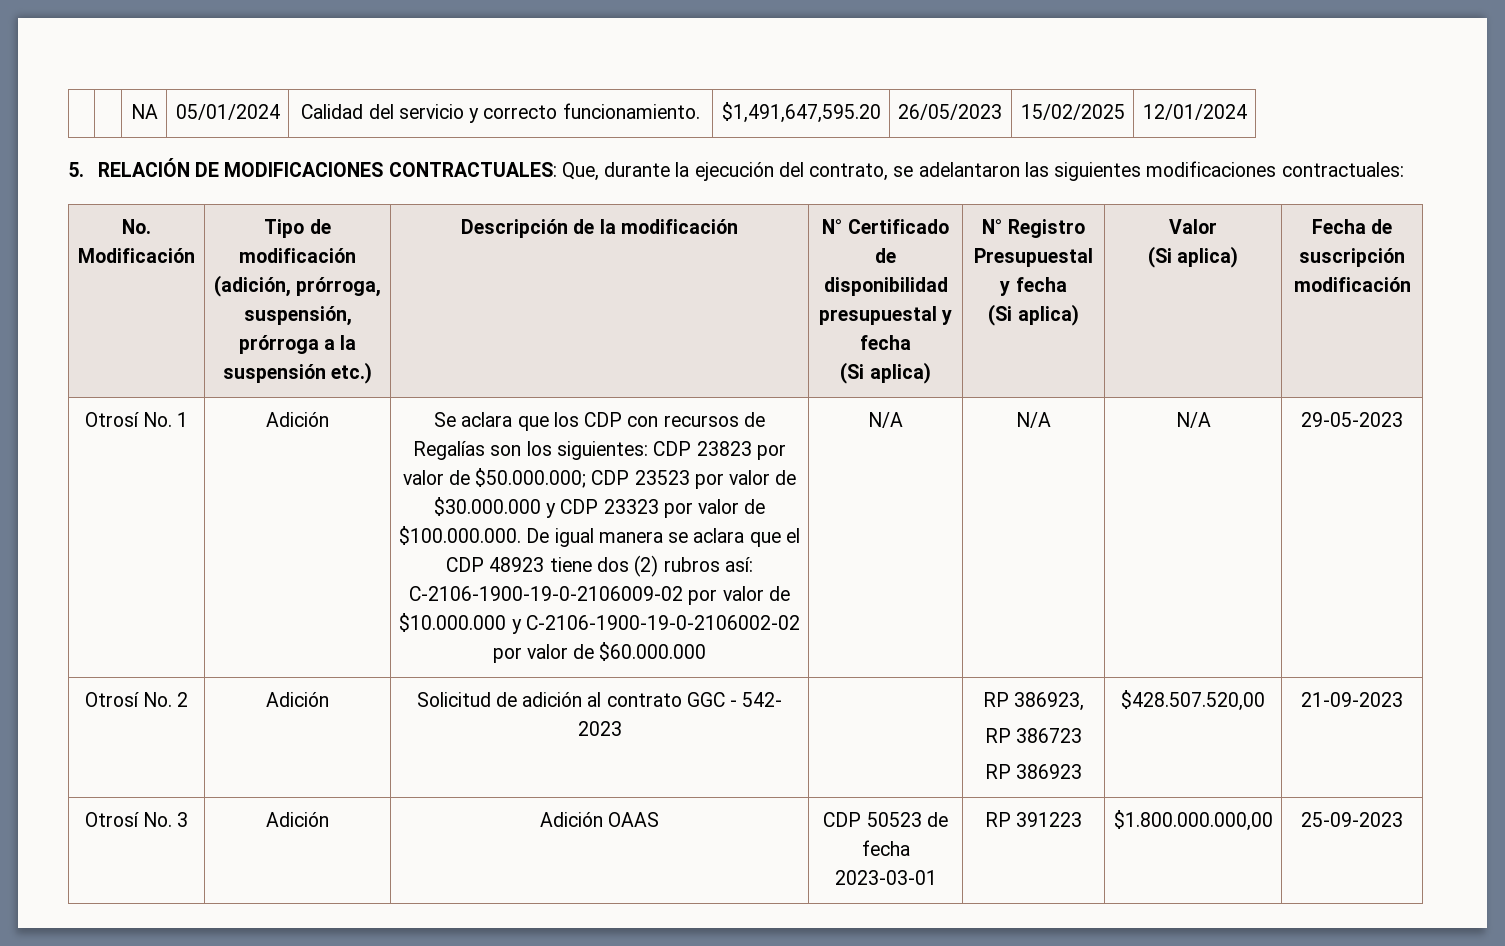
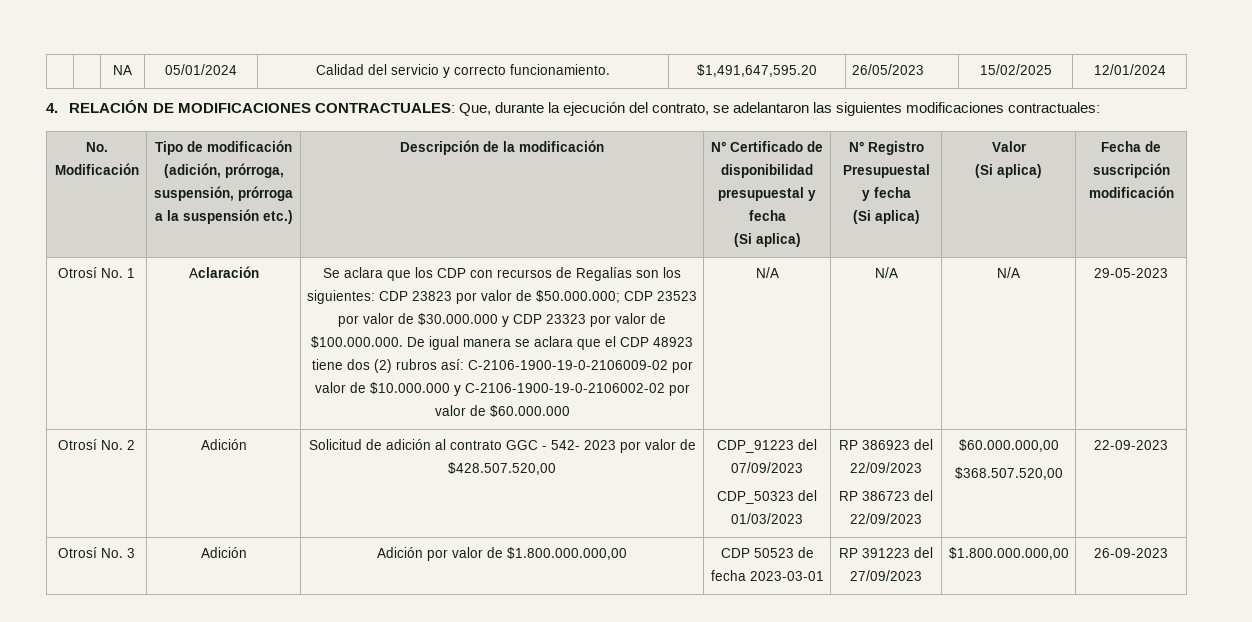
- 5. RELACIÓN DE MODIFICACIONES CONTRACTUALES: Que, durante la ejecución del contrato, se adelantaron las siguientes modificaciones contractuales:
+ 4. RELACIÓN DE MODIFICACIONES CONTRACTUALES: Que, durante la ejecución del contrato, se adelantaron las siguientes modificaciones contractuales:
- Otrosí No. 1 | Adición
+ Otrosí No. 1 | Aclaración
- Otrosí No. 2 | Adición | Solicitud de adición al contrato GGC - 542- 2023 | | RP 386923,
- RP 386723
- RP 386923 | $428.507.520,00 | 21-09-2023
+ Otrosí No. 2 | Adición | Solicitud de adición al contrato GGC - 542- 2023 por valor de $428.507.520,00 | CDP_91223 del 07/09/2023
+ CDP_50323 del 01/03/2023 | RP 386923 del 22/09/2023
+ RP 386723 del 22/09/2023 | $60.000.000,00
+ $368.507.520,00 | 22-09-2023
- Otrosí No. 3 | Adición | Adición OAAS | CDP 50523 de fecha 2023-03-01 | RP 391223 | $1.800.000.000,00 | 25-09-2023
+ Otrosí No. 3 | Adición | Adición por valor de $1.800.000.000,00 | CDP 50523 de fecha 2023-03-01 | RP 391223 del 27/09/2023 | $1.800.000.000,00 | 26-09-2023

